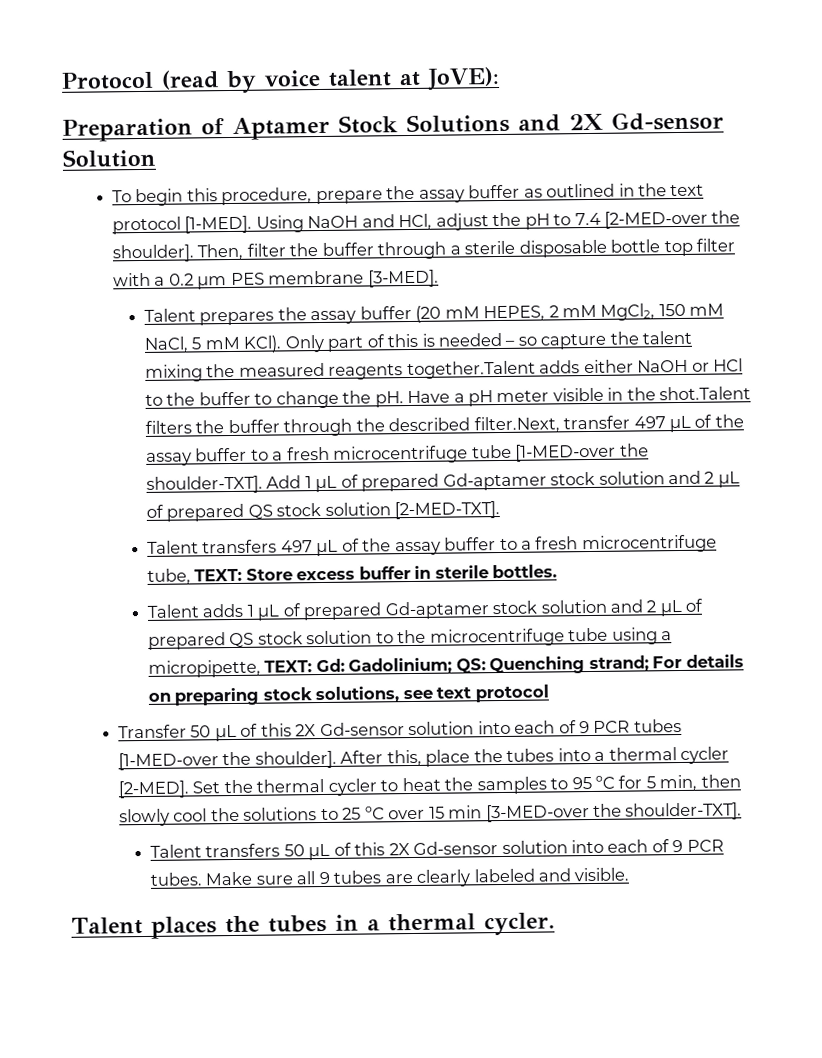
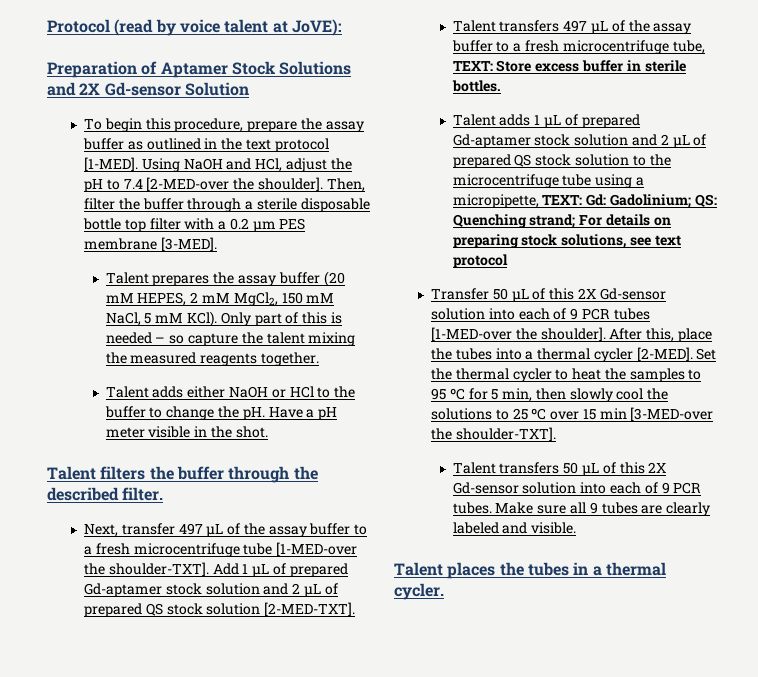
- Only part of this is needed – so capture the talent mixing the measured reagents together.Talent adds either NaOH or HCl to the buffer to change the pH.
+ Only part of this is needed – so capture the talent mixing the measured reagents together.
+ Talent adds either NaOH or HCl to the buffer to change the pH.
- Have a pH meter visible in the shot.Talent filters the buffer through the described filter.Next, transfer 497 μL of the assay buffer to a fresh microcentrifuge tube [1-MED-over the shoulder-TXT].
+ Have a pH meter visible in the shot.
+ Talent filters the buffer through the described filter.
+ Next, transfer 497 μL of the assay buffer to a fresh microcentrifuge tube [1-MED-over the shoulder-TXT].

